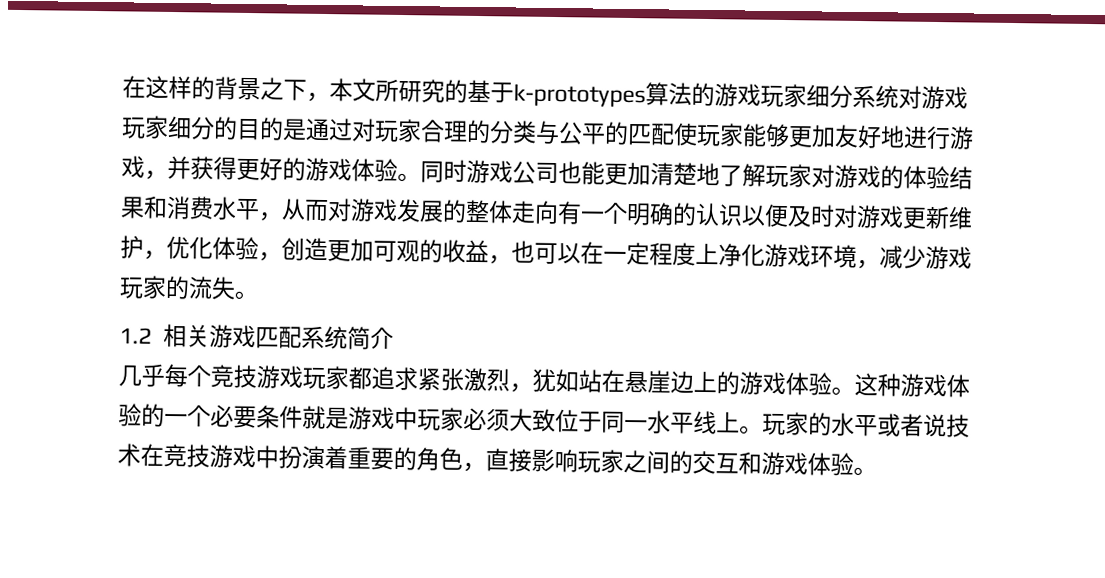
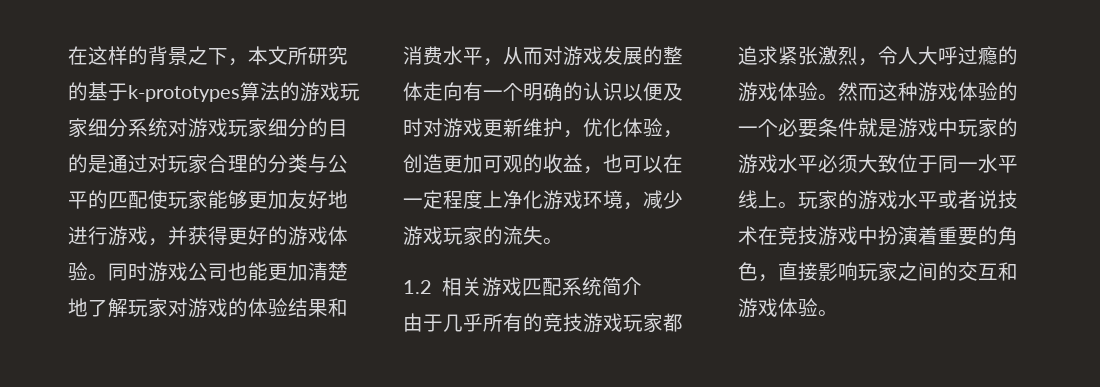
- 几乎每个竞技游戏玩家都追求紧张激烈，犹如站在悬崖边上的游戏体验。这种游戏体验的一个必要条件就是游戏中玩家必须大致位于同一水平线上。
+ 由于几乎所有的竞技游戏玩家都追求紧张激烈，令人大呼过瘾的游戏体验。然而这种游戏体验的一个必要条件就是游戏中玩家的游戏水平必须大致位于同一水平线上。
- 玩家的水平或者说技术在竞技游戏中扮演着重要的角色，直接影响玩家之间的交互和游戏体验。
+ 玩家的游戏水平或者说技术在竞技游戏中扮演着重要的角色，直接影响玩家之间的交互和游戏体验。

